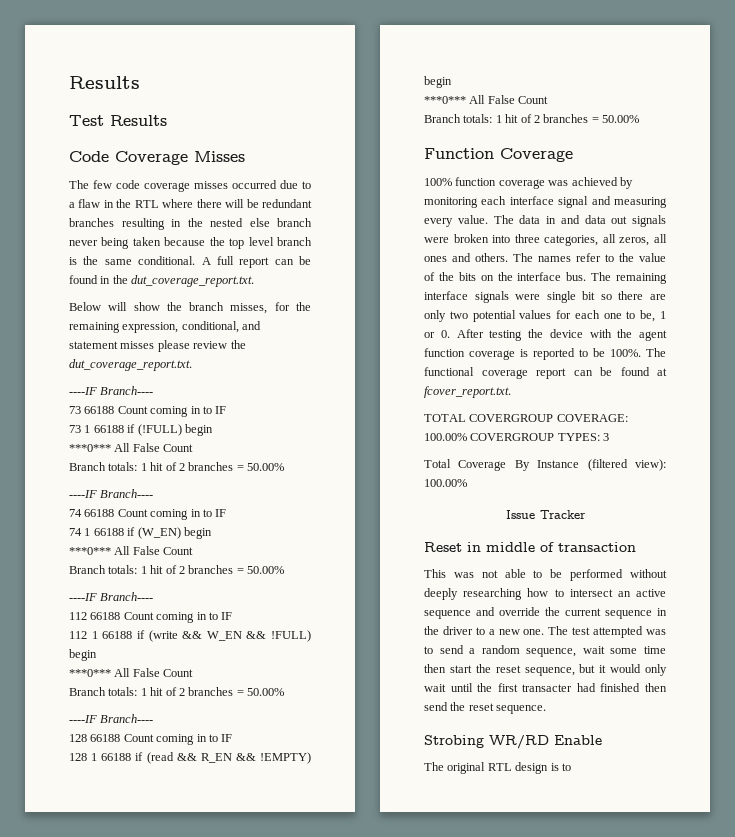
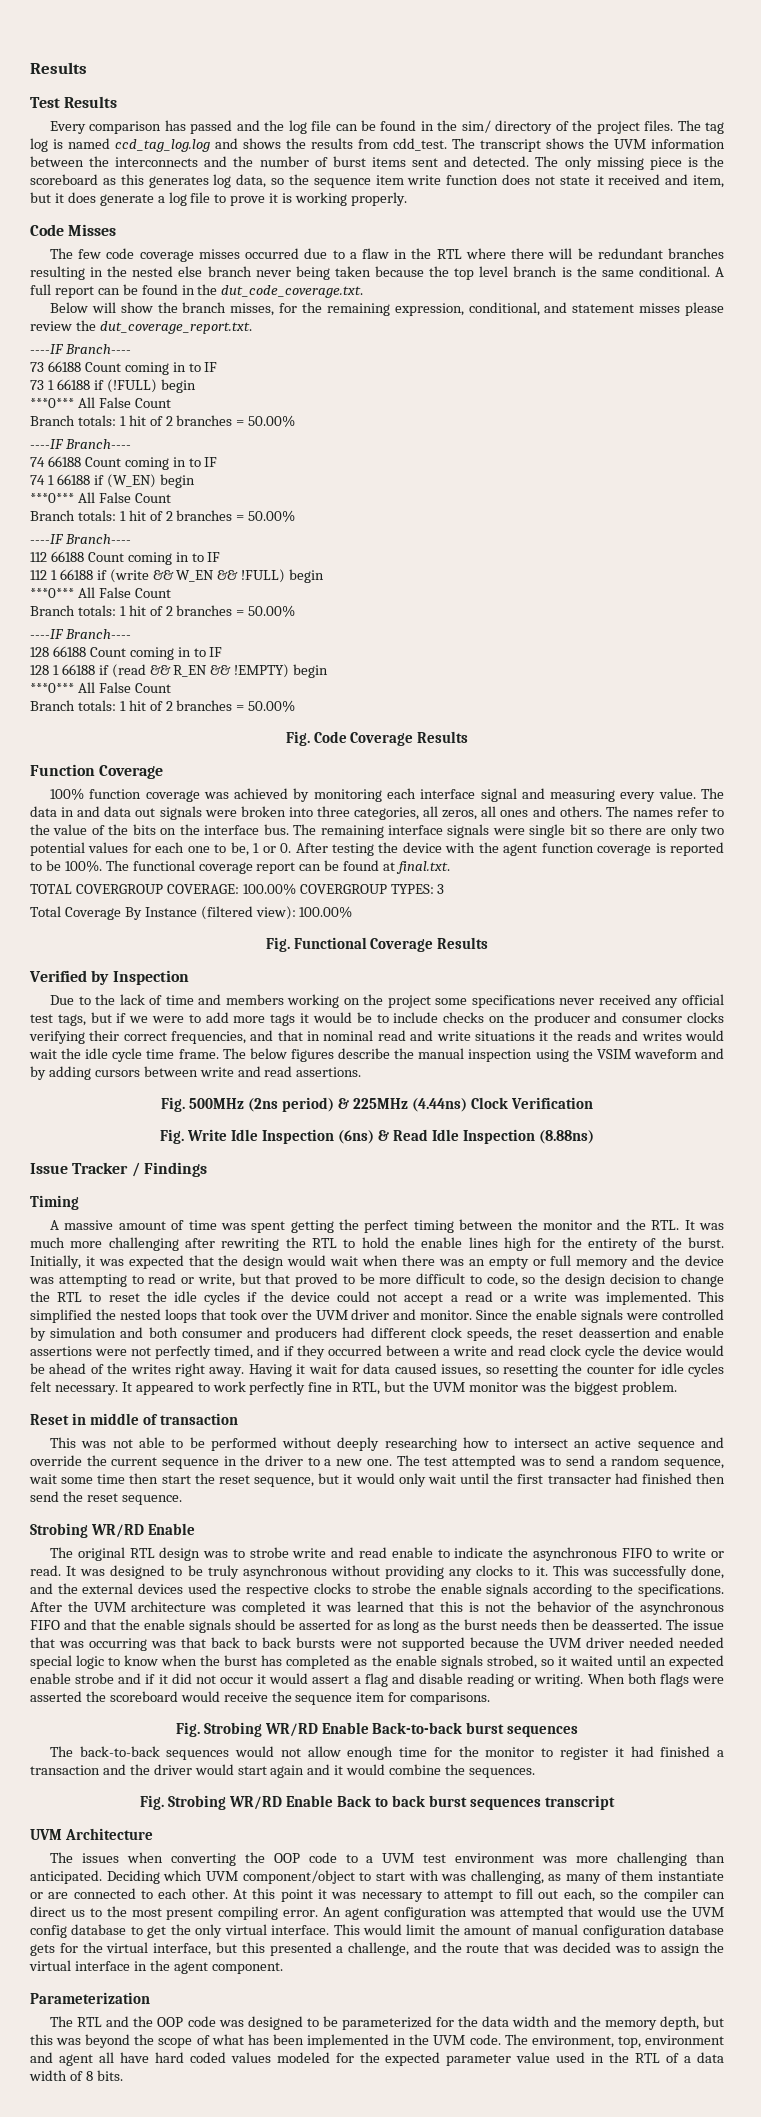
- Code Coverage Misses
+ Every comparison has passed and the log file can be found in the sim/ directory of the project files. The tag log is named ccd_tag_log.log and shows the results from cdd_test. The transcript shows the UVM information between the interconnects and the number of burst items sent and detected. The only missing piece is the scoreboard as this generates log data, so the sequence item write function does not state it received and item, but it does generate a log file to prove it is working properly.
+ Code Misses
- A full report can be found in the dut_coverage_report.txt.
+ A full report can be found in the dut_code_coverage.txt.
+ Fig. Code Coverage Results
- The functional coverage report can be found at fcover_report.txt.
+ The functional coverage report can be found at final.txt.
- Issue Tracker
+ Fig. Functional Coverage Results
+ Verified by Inspection
+ Due to the lack of time and members working on the project some specifications never received any official test tags, but if we were to add more tags it would be to include checks on the producer and consumer clocks verifying their correct frequencies, and that in nominal read and write situations it the reads and writes would wait the idle cycle time frame. The below figures describe the manual inspection using the VSIM waveform and by adding cursors between write and read assertions.
+ Fig. 500MHz (2ns period) & 225MHz (4.44ns) Clock Verification
+ Fig. Write Idle Inspection (6ns) & Read Idle Inspection (8.88ns)
+ Issue Tracker / Findings
+ Timing
+ A massive amount of time was spent getting the perfect timing between the monitor and the RTL. It was much more challenging after rewriting the RTL to hold the enable lines high for the entirety of the burst. Initially, it was expected that the design would wait when there was an empty or full memory and the device was attempting to read or write, but that proved to be more difficult to code, so the design decision to change the RTL to reset the idle cycles if the device could not accept a read or a write was implemented. This simplified the nested loops that took over the UVM driver and monitor. Since the enable signals were controlled by simulation and both consumer and producers had different clock speeds, the reset deassertion and enable assertions were not perfectly timed, and if they occurred between a write and read clock cycle the device would be ahead of the writes right away. Having it wait for data caused issues, so resetting the counter for idle cycles felt necessary. It appeared to work perfectly fine in RTL, but the UVM monitor was the biggest problem.
- The original RTL design is to
+ The original RTL design was to strobe write and read enable to indicate the asynchronous FIFO to write or read. It was designed to be truly asynchronous without providing any clocks to it. This was successfully done, and the external devices used the respective clocks to strobe the enable signals according to the specifications. After the UVM architecture was completed it was learned that this is not the behavior of the asynchronous FIFO and that the enable signals should be asserted for as long as the burst needs then be deasserted. The issue that was occurring was that back to back bursts were not supported because the UVM driver needed needed special logic to know when the burst has completed as the enable signals strobed, so it waited until an expected enable strobe and if it did not occur it would assert a flag and disable reading or writing. When both flags were asserted the scoreboard would receive the sequence item for comparisons.
+ Fig. Strobing WR/RD Enable Back-to-back burst sequences
+ The back-to-back sequences would not allow enough time for the monitor to register it had finished a transaction and the driver would start again and it would combine the sequences.
+ Fig. Strobing WR/RD Enable Back to back burst sequences transcript
+ UVM Architecture
+ The issues when converting the OOP code to a UVM test environment was more challenging than anticipated. Deciding which UVM component/object to start with was challenging, as many of them instantiate or are connected to each other. At this point it was necessary to attempt to fill out each, so the compiler can direct us to the most present compiling error. An agent configuration was attempted that would use the UVM config database to get the only virtual interface. This would limit the amount of manual configuration database gets for the virtual interface, but this presented a challenge, and the route that was decided was to assign the virtual interface in the agent component.
+ Parameterization
+ The RTL and the OOP code was designed to be parameterized for the data width and the memory depth, but this was beyond the scope of what has been implemented in the UVM code. The environment, top, environment and agent all have hard coded values modeled for the expected parameter value used in the RTL of a data width of 8 bits.

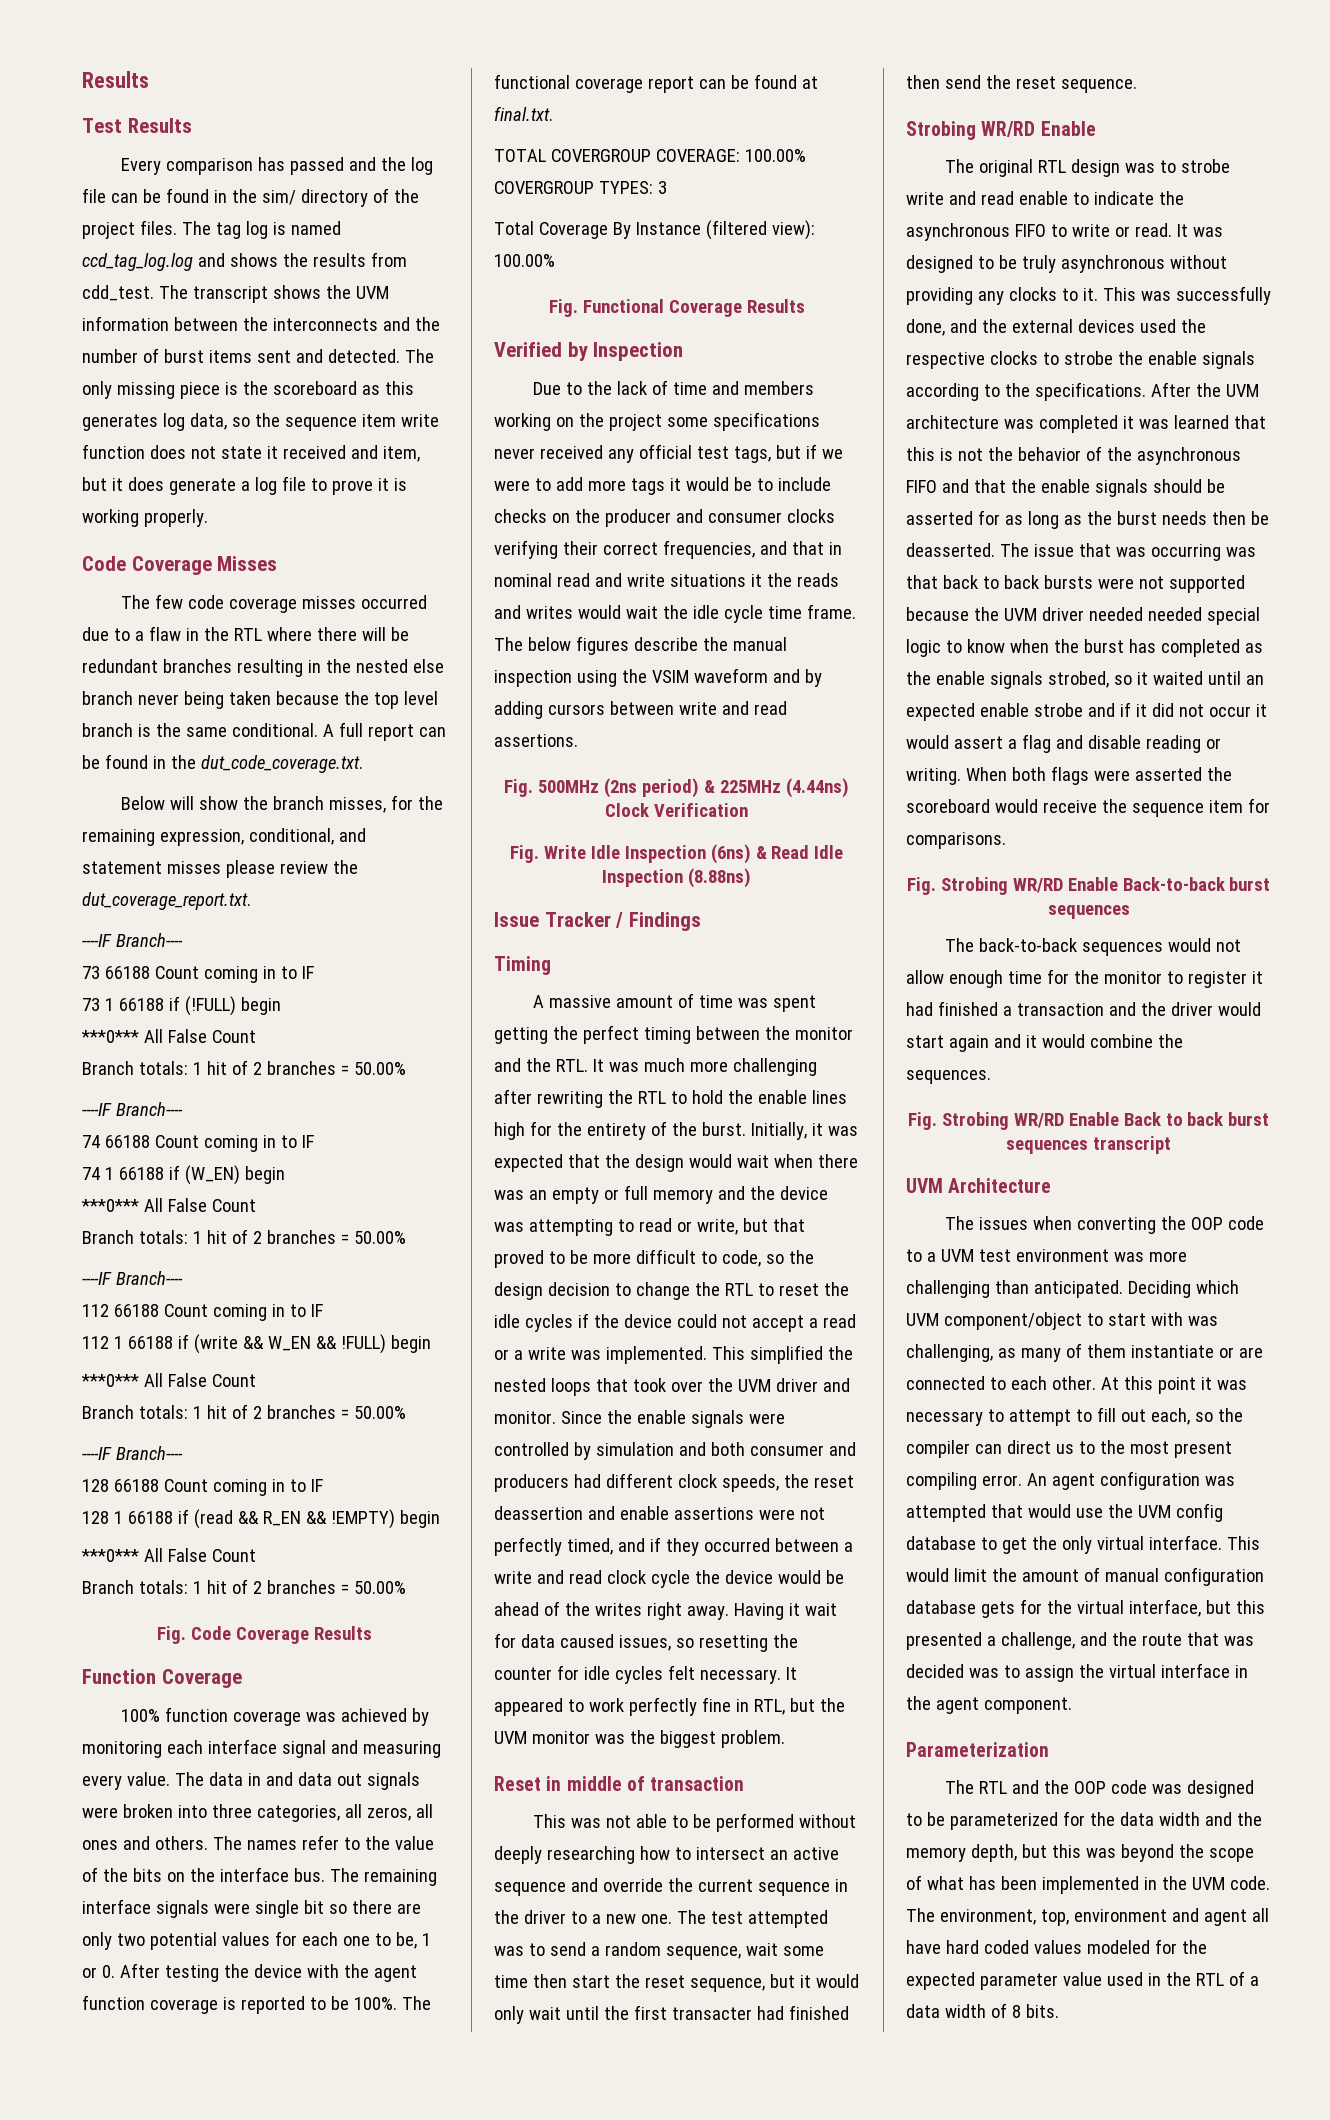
- Code Misses
+ Code Coverage Misses

